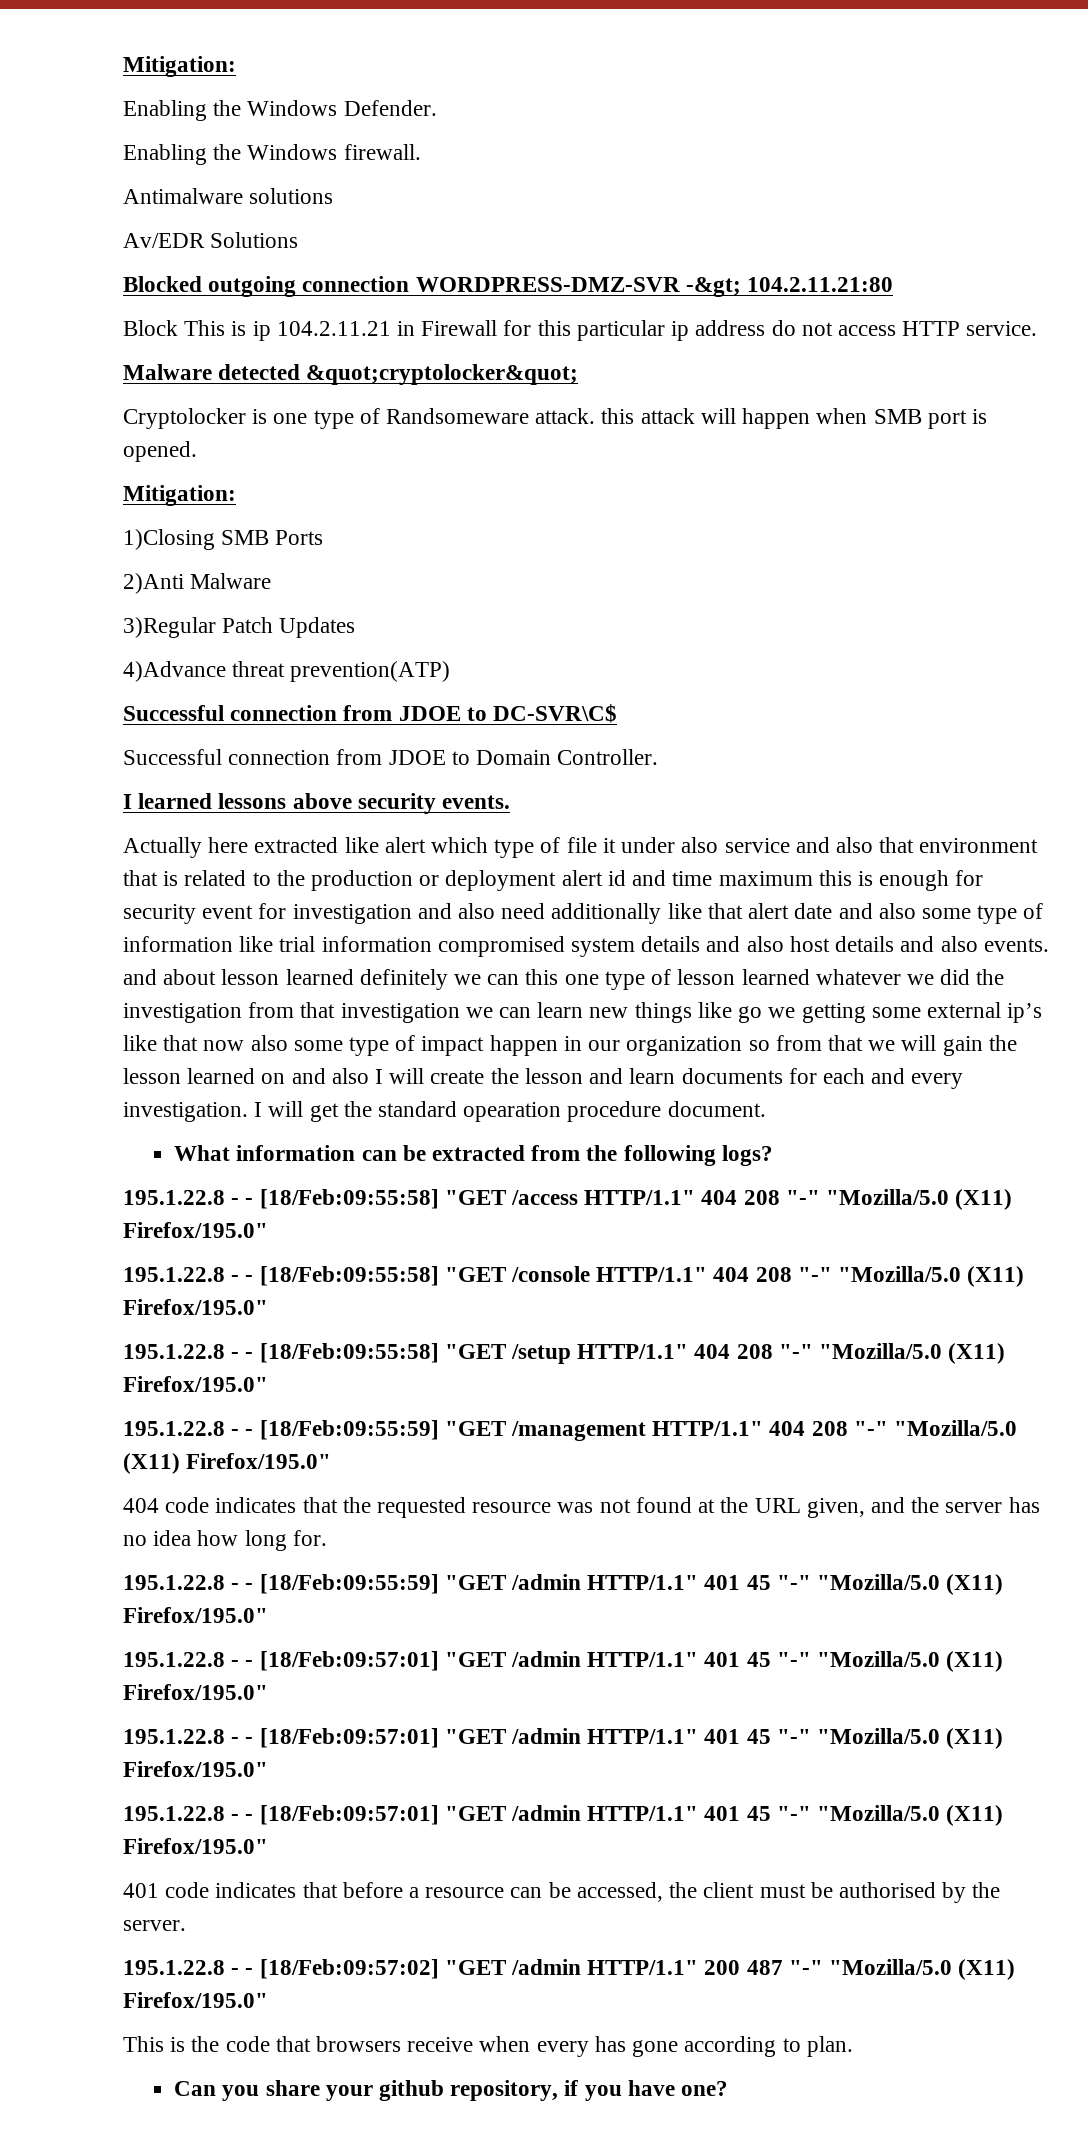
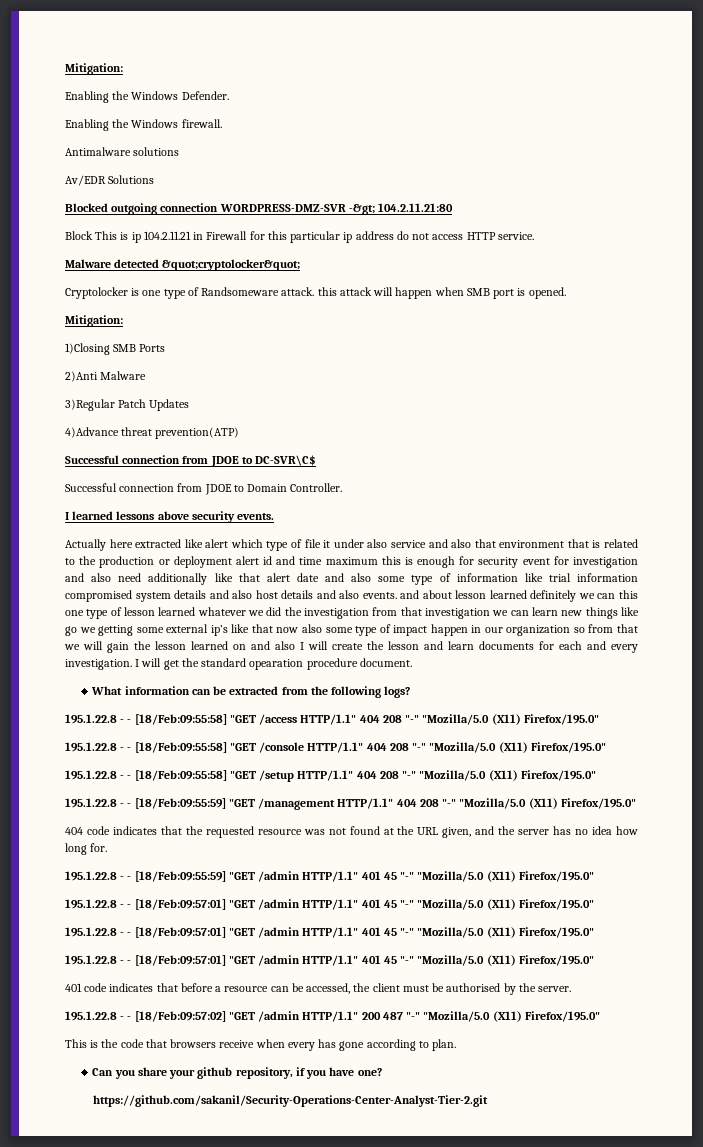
+ https://github.com/sakanil/Security-Operations-Center-Analyst-Tier-2.git

